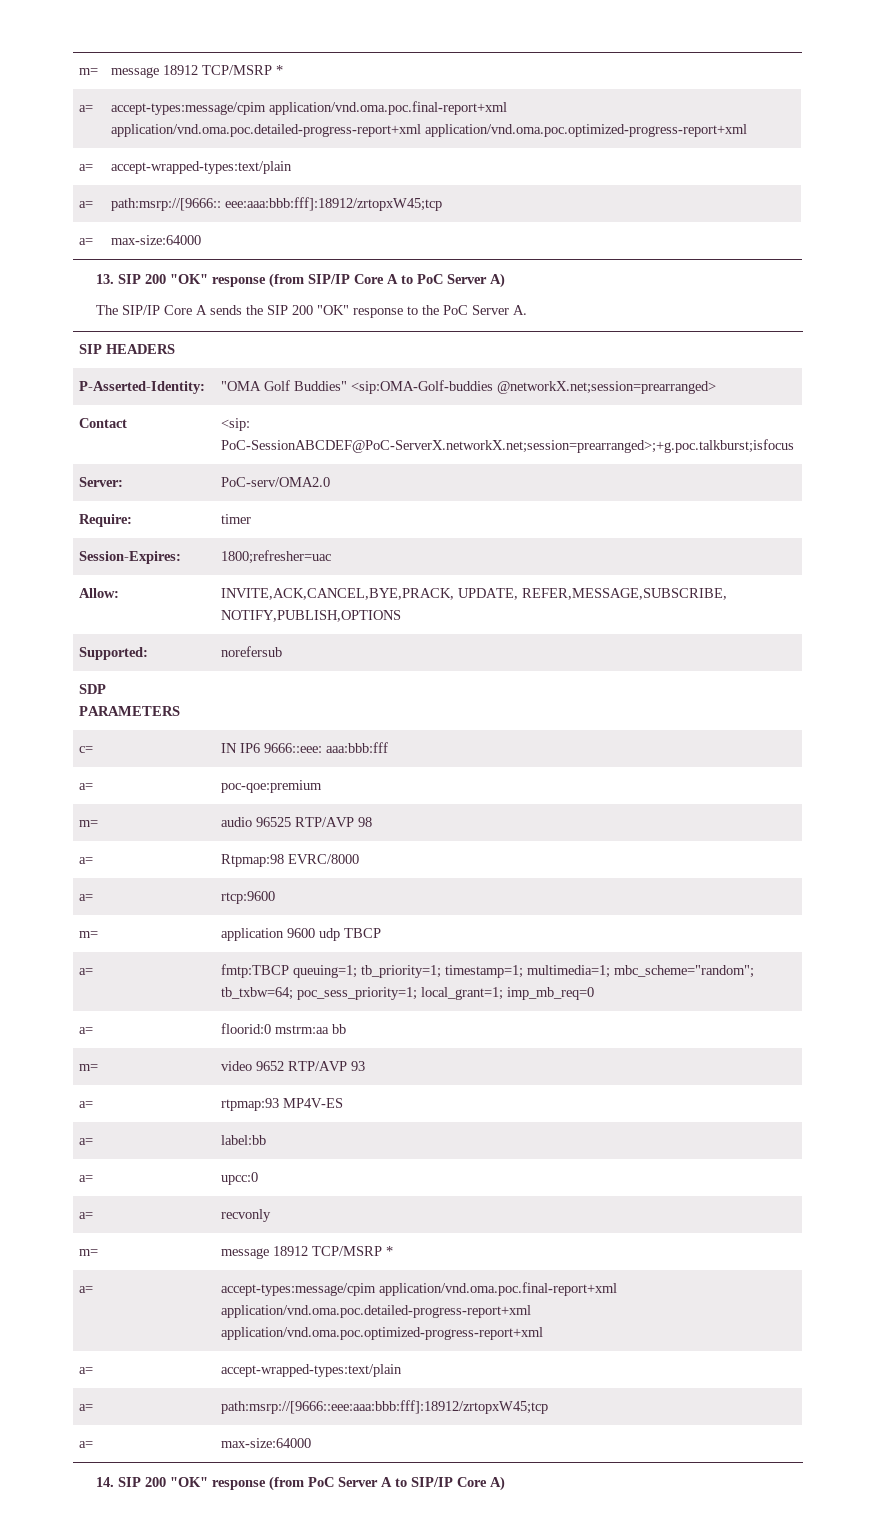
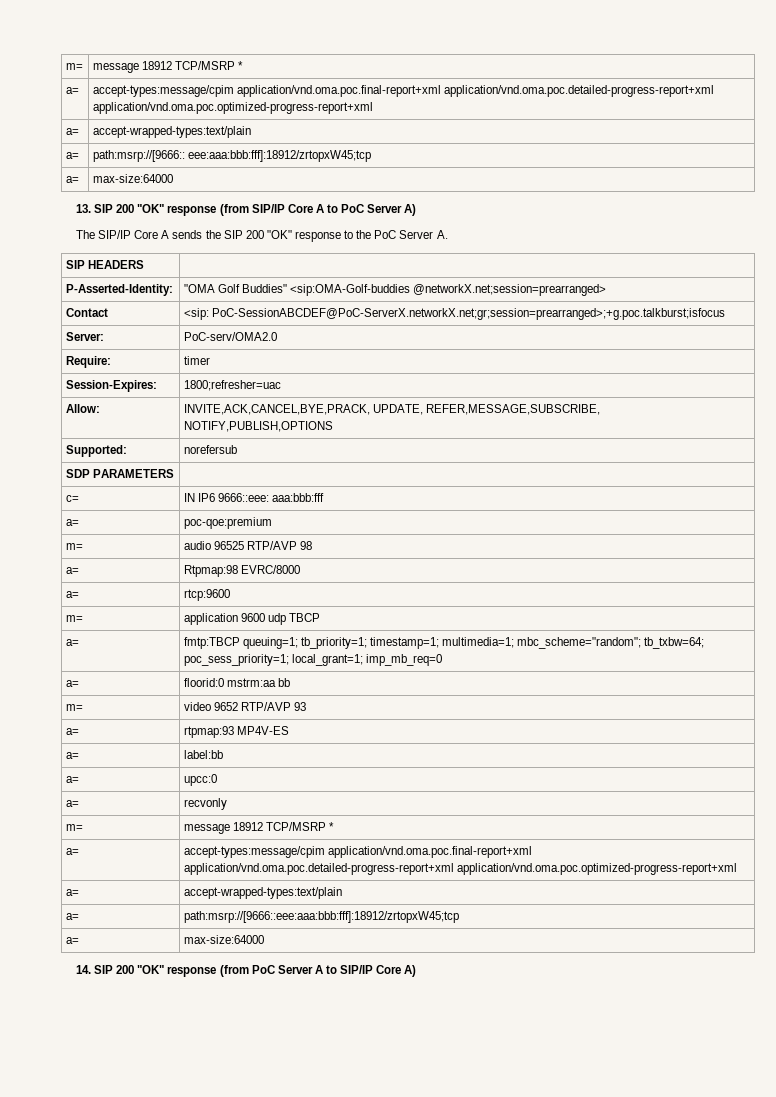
- Contact | <sip: PoC-SessionABCDEF@PoC-ServerX.networkX.net;session=prearranged>;+g.poc.talkburst;isfocus
+ Contact | <sip: PoC-SessionABCDEF@PoC-ServerX.networkX.net;gr;session=prearranged>;+g.poc.talkburst;isfocus

